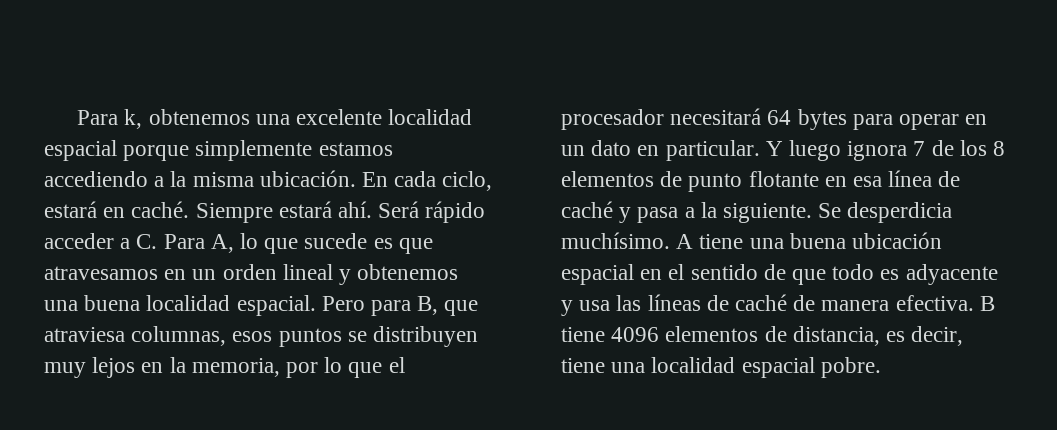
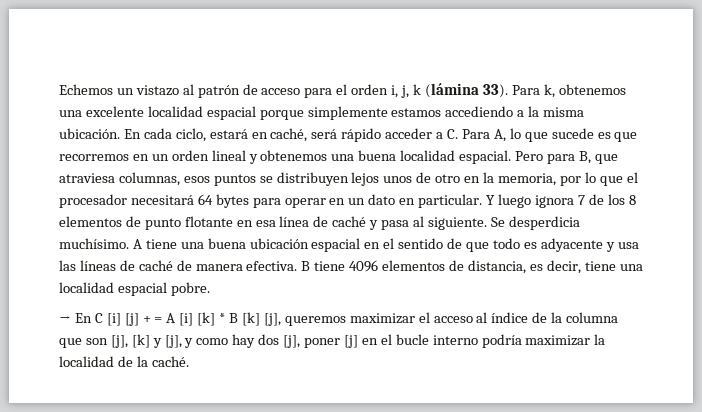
+ Echemos un vistazo al patrón de acceso para el orden i, j, k (lámina 33).
- En cada ciclo, estará en caché. Siempre estará ahí. Será rápido acceder a C. Para A, lo que sucede es que atravesamos en un orden lineal y obtenemos una buena localidad espacial.
+ En cada ciclo, estará en caché, será rápido acceder a C. Para A, lo que sucede es que recorremos en un orden lineal y obtenemos una buena localidad espacial.
- Pero para B, que atraviesa columnas, esos puntos se distribuyen muy lejos en la memoria, por lo que el procesador necesitará 64 bytes para operar en un dato en particular.
+ Pero para B, que atraviesa columnas, esos puntos se distribuyen lejos unos de otro en la memoria, por lo que el procesador necesitará 64 bytes para operar en un dato en particular.
- Y luego ignora 7 de los 8 elementos de punto flotante en esa línea de caché y pasa a la siguiente.
+ Y luego ignora 7 de los 8 elementos de punto flotante en esa línea de caché y pasa al siguiente.
+ → En C [i] [j] + = A [i] [k] * B [k] [j], queremos maximizar el acceso al índice de la columna que son [j], [k] y [j], y como hay dos [j], poner [j] en el bucle interno podría maximizar la localidad de la caché.

